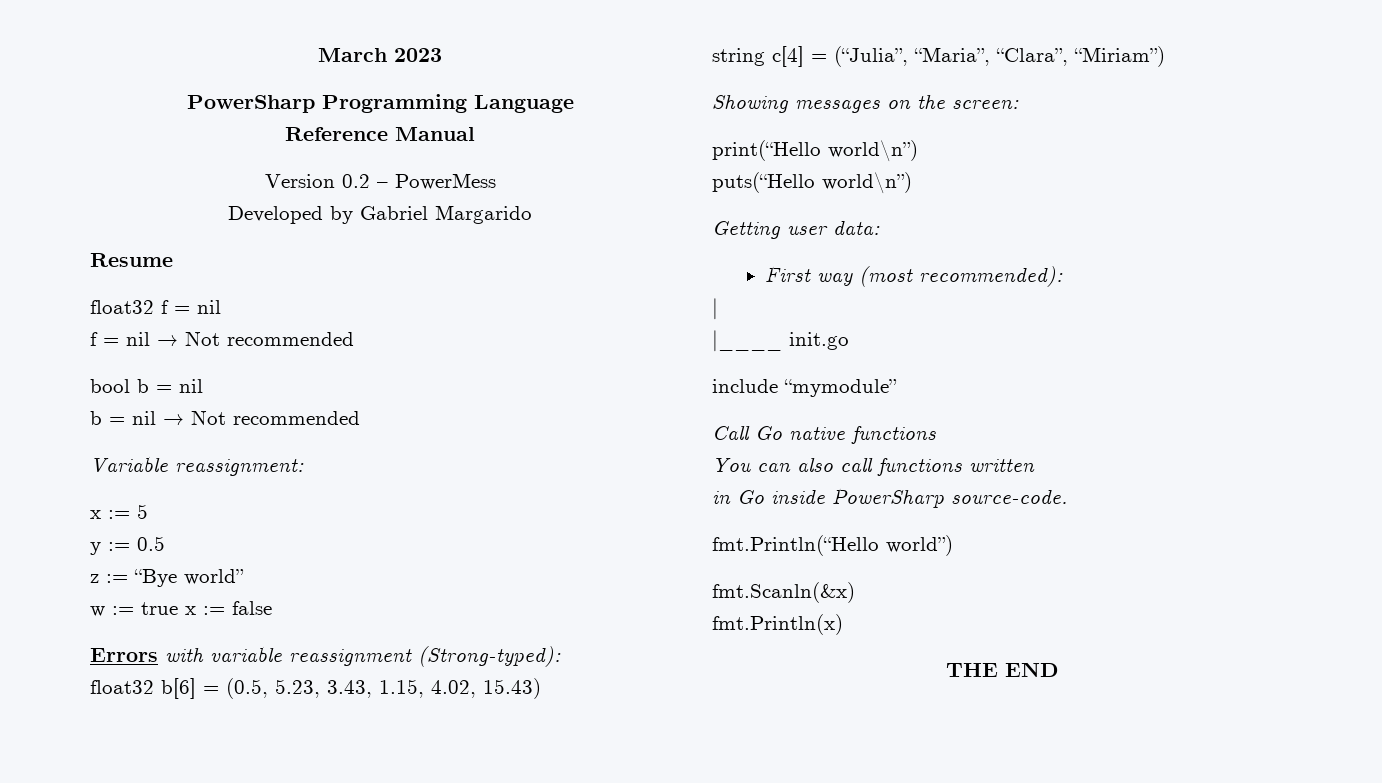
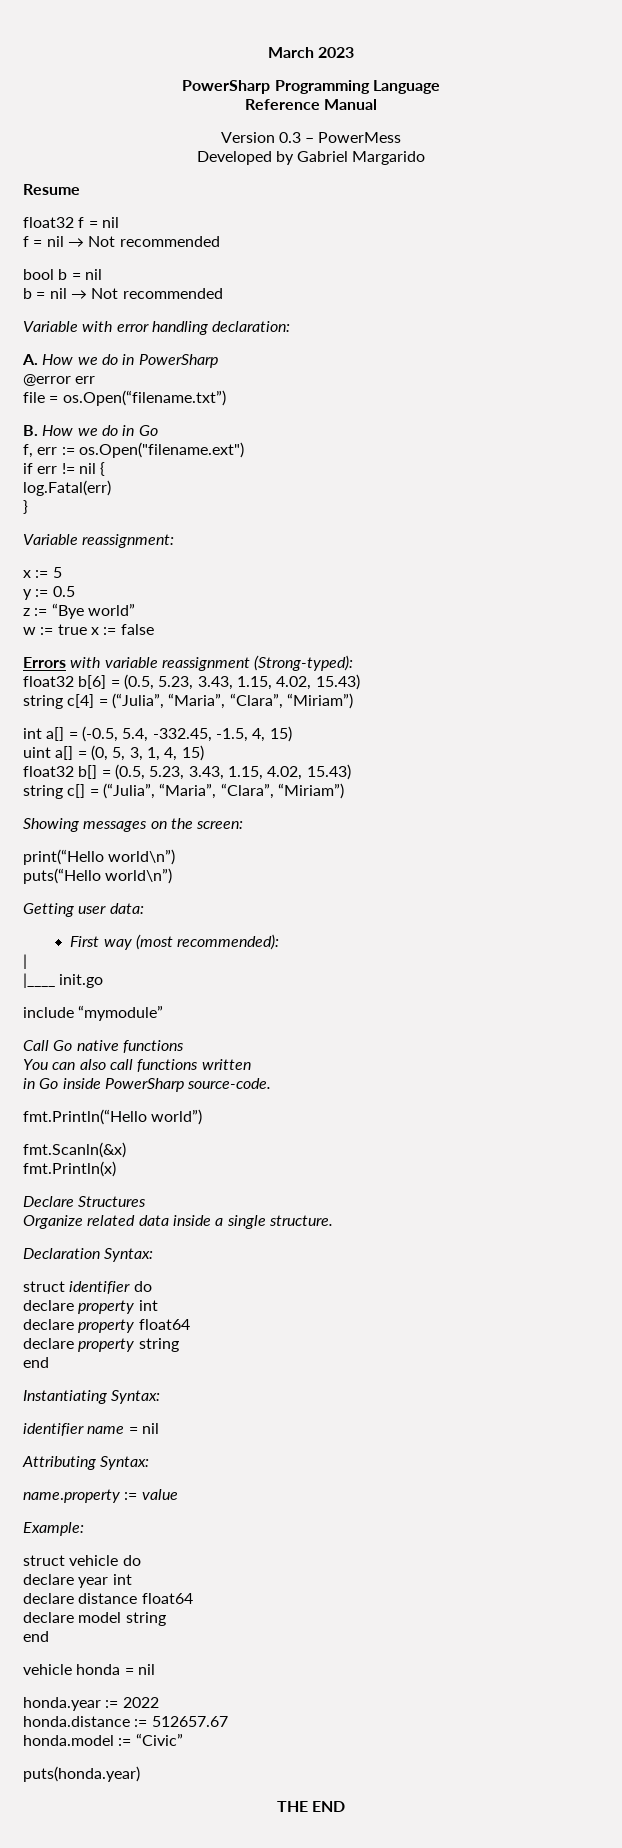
- Version 0.2 – PowerMess
+ Version 0.3 – PowerMess
+ Variable with error handling declaration:
+ A. How we do in PowerSharp
+ @error err
+ file = os.Open(“filename.txt”)
+ B. How we do in Go
+ f, err := os.Open("filename.ext")
+ if err != nil {
+ log.Fatal(err)
+ }
+ int a[] = (-0.5, 5.4, -332.45, -1.5, 4, 15)
+ uint a[] = (0, 5, 3, 1, 4, 15)
+ float32 b[] = (0.5, 5.23, 3.43, 1.15, 4.02, 15.43)
+ string c[] = (“Julia”, “Maria”, “Clara”, “Miriam”)
+ Declare Structures
+ Organize related data inside a single structure.
+ Declaration Syntax:
+ struct identifier do
+ declare property int
+ declare property float64
+ declare property string
+ end
+ Instantiating Syntax:
+ identifier name = nil
+ Attributing Syntax:
+ name.property := value
+ Example:
+ struct vehicle do
+ declare year int
+ declare distance float64
+ declare model string
+ end
+ vehicle honda = nil
+ honda.year := 2022
+ honda.distance := 512657.67
+ honda.model := “Civic”
+ puts(honda.year)

